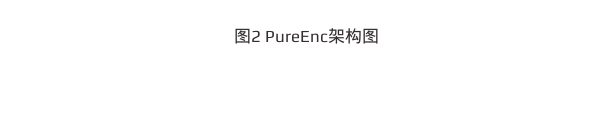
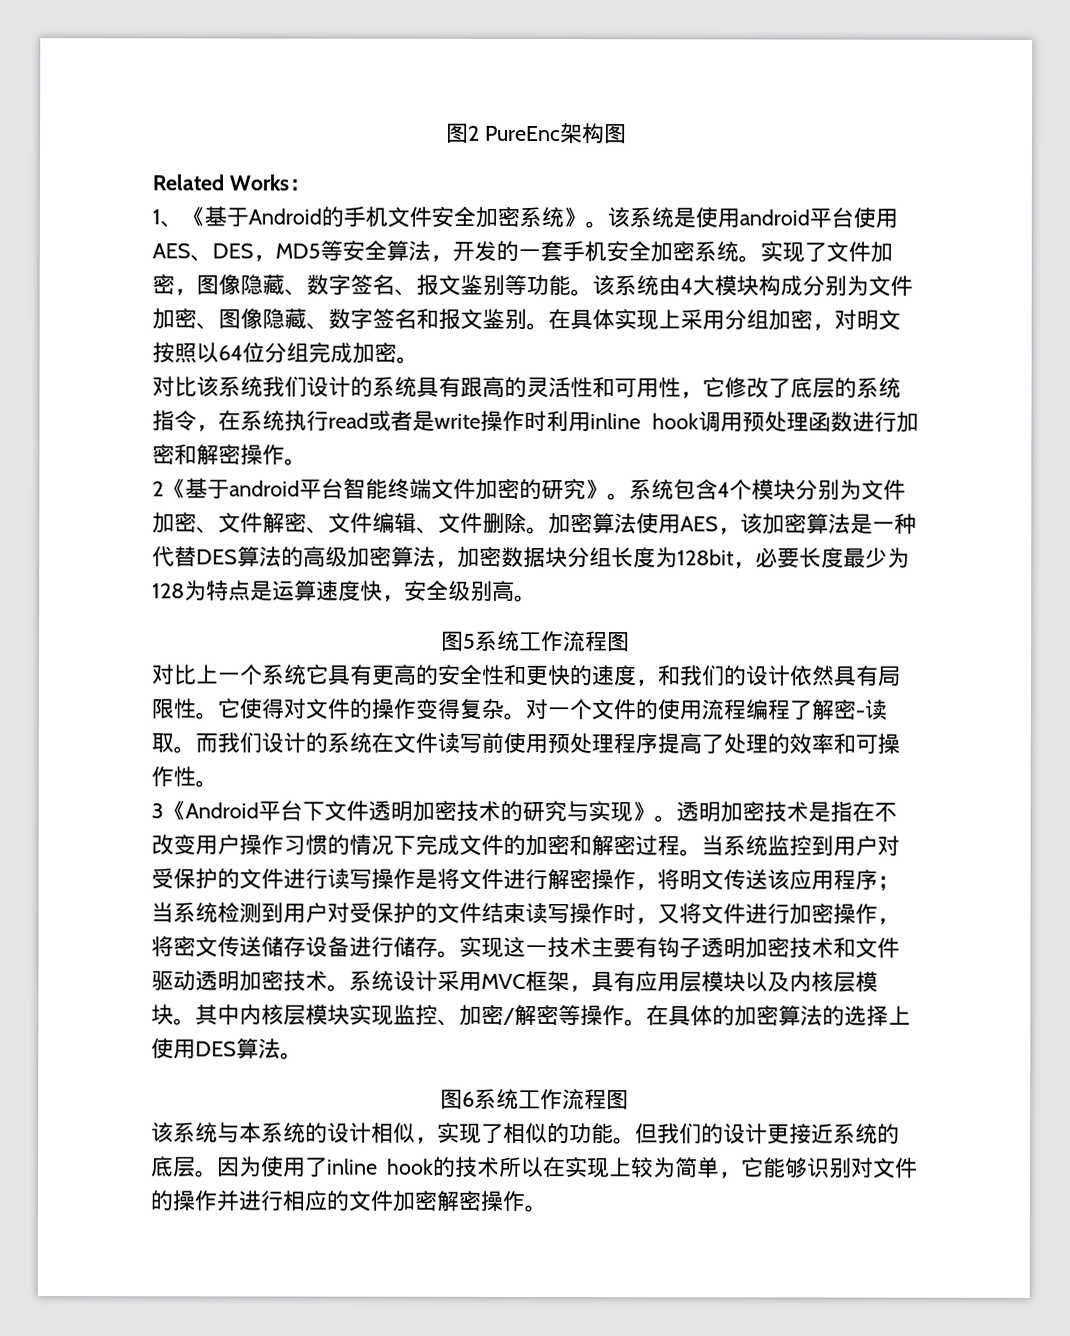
+ Related Works：
+ 1、《基于Android的手机文件安全加密系统》。该系统是使用android平台使用AES、DES，MD5等安全算法，开发的一套手机安全加密系统。实现了文件加密，图像隐藏、数字签名、报文鉴别等功能。该系统由4大模块构成分别为文件加密、图像隐藏、数字签名和报文鉴别。在具体实现上采用分组加密，对明文按照以64位分组完成加密。
+ 对比该系统我们设计的系统具有跟高的灵活性和可用性，它修改了底层的系统指令，在系统执行read或者是write操作时利用inline hook调用预处理函数进行加密和解密操作。
+ 2《基于android平台智能终端文件加密的研究》。系统包含4个模块分别为文件加密、文件解密、文件编辑、文件删除。加密算法使用AES，该加密算法是一种代替DES算法的高级加密算法，加密数据块分组长度为128bit，必要长度最少为128为特点是运算速度快，安全级别高。
+ 图5系统工作流程图
+ 对比上一个系统它具有更高的安全性和更快的速度，和我们的设计依然具有局限性。它使得对文件的操作变得复杂。对一个文件的使用流程编程了解密-读取。而我们设计的系统在文件读写前使用预处理程序提高了处理的效率和可操作性。
+ 3《Android平台下文件透明加密技术的研究与实现》。透明加密技术是指在不改变用户操作习惯的情况下完成文件的加密和解密过程。当系统监控到用户对受保护的文件进行读写操作是将文件进行解密操作，将明文传送该应用程序；当系统检测到用户对受保护的文件结束读写操作时，又将文件进行加密操作，将密文传送储存设备进行储存。实现这一技术主要有钩子透明加密技术和文件驱动透明加密技术。系统设计采用MVC框架，具有应用层模块以及内核层模块。其中内核层模块实现监控、加密/解密等操作。在具体的加密算法的选择上使用DES算法。
+ 图6系统工作流程图
+ 该系统与本系统的设计相似，实现了相似的功能。但我们的设计更接近系统的底层。因为使用了inline hook的技术所以在实现上较为简单，它能够识别对文件的操作并进行相应的文件加密解密操作。

